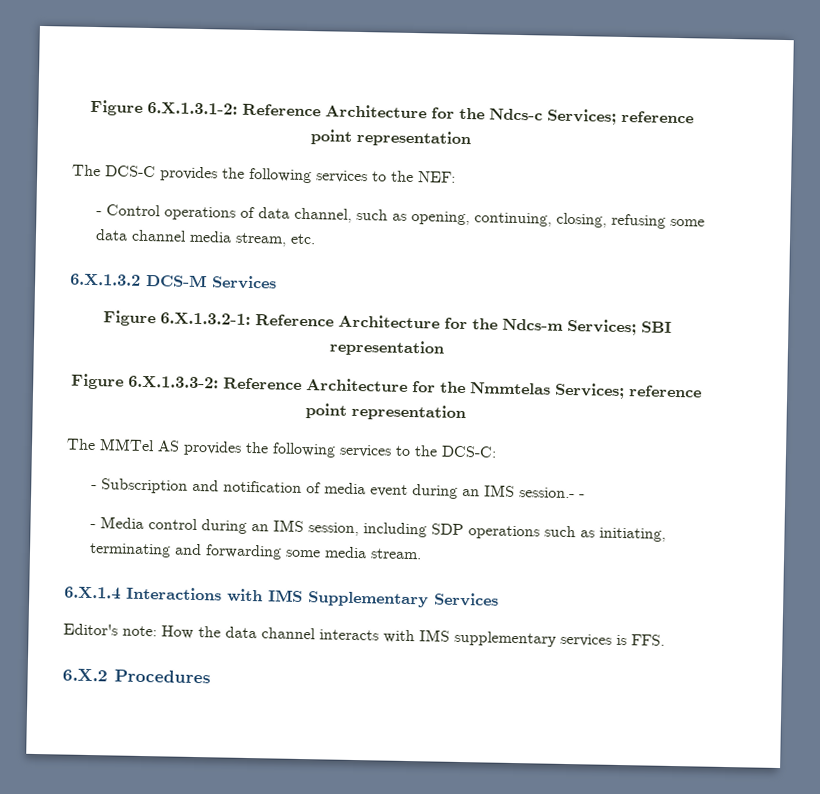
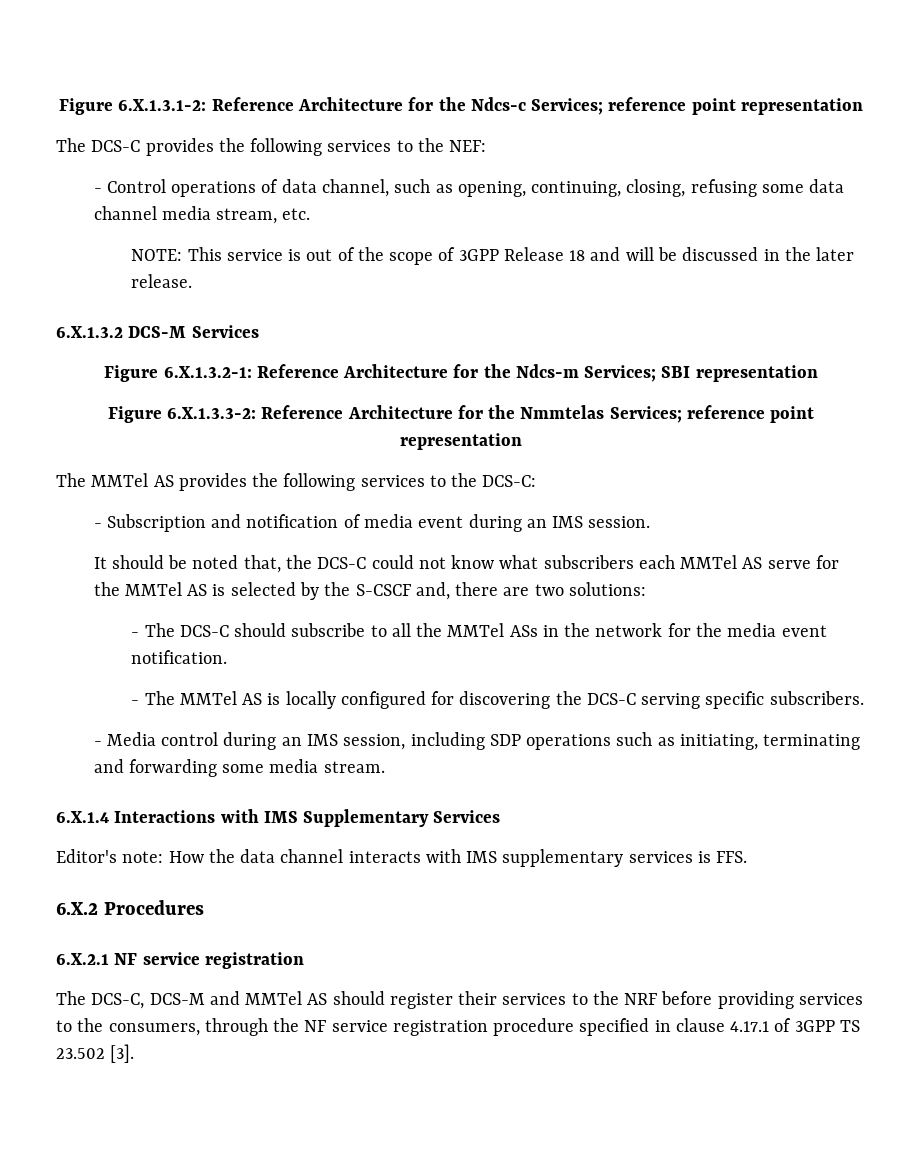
+ NOTE: This service is out of the scope of 3GPP Release 18 and will be discussed in the later release.
- - Subscription and notification of media event during an IMS session.- -
+ - Subscription and notification of media event during an IMS session.
+ It should be noted that, the DCS-C could not know what subscribers each MMTel AS serve for the MMTel AS is selected by the S-CSCF and, there are two solutions:
+ - The DCS-C should subscribe to all the MMTel ASs in the network for the media event notification.
+ - The MMTel AS is locally configured for discovering the DCS-C serving specific subscribers.
+ 6.X.2.1 NF service registration
+ The DCS-C, DCS-M and MMTel AS should register their services to the NRF before providing services to the consumers, through the NF service registration procedure specified in clause 4.17.1 of 3GPP TS 23.502 [3].

